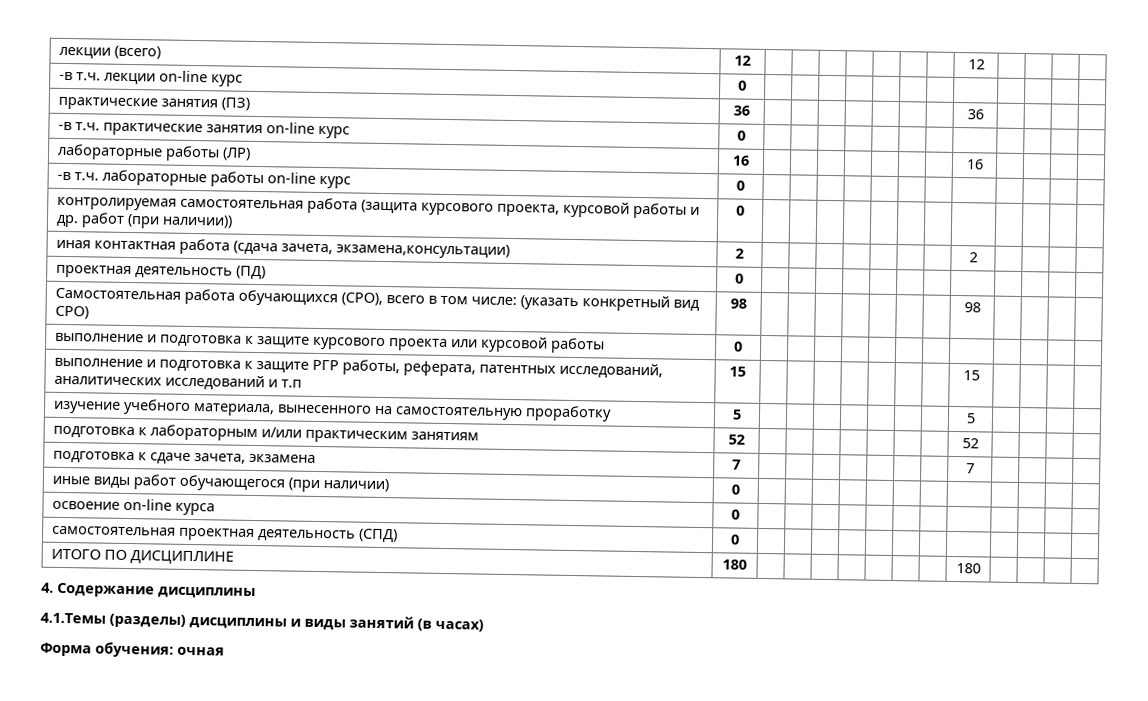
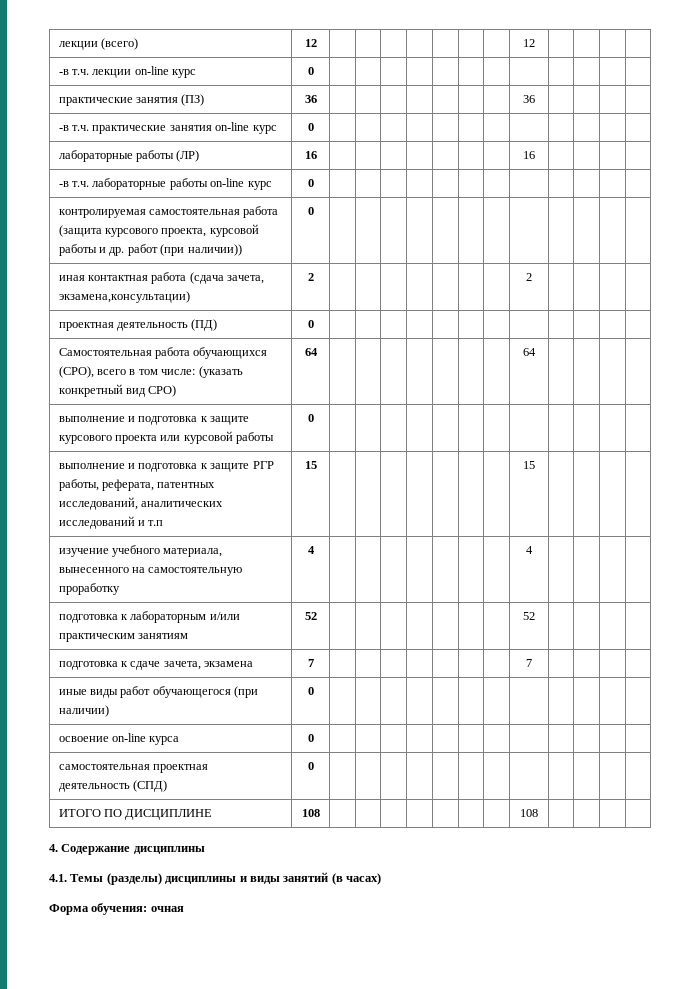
- Самостоятельная работа обучающихся (СРО), всего в том числе: (указать конкретный вид СРО) | 98 | | | | | | | | 98 | | | |
+ Самостоятельная работа обучающихся (СРО), всего в том числе: (указать конкретный вид СРО) | 64 | | | | | | | | 64 | | | |
- изучение учебного материала, вынесенного на самостоятельную проработку | 5 | | | | | | | | 5 | | | |
+ изучение учебного материала, вынесенного на самостоятельную проработку | 4 | | | | | | | | 4 | | | |
- ИТОГО ПО ДИСЦИПЛИНЕ | 180 | | | | | | | | 180 | | | |
+ ИТОГО ПО ДИСЦИПЛИНЕ | 108 | | | | | | | | 108 | | | |
- 4.1.Темы (разделы) дисциплины и виды занятий (в часах)
+ 4.1. Темы (разделы) дисциплины и виды занятий (в часах)

